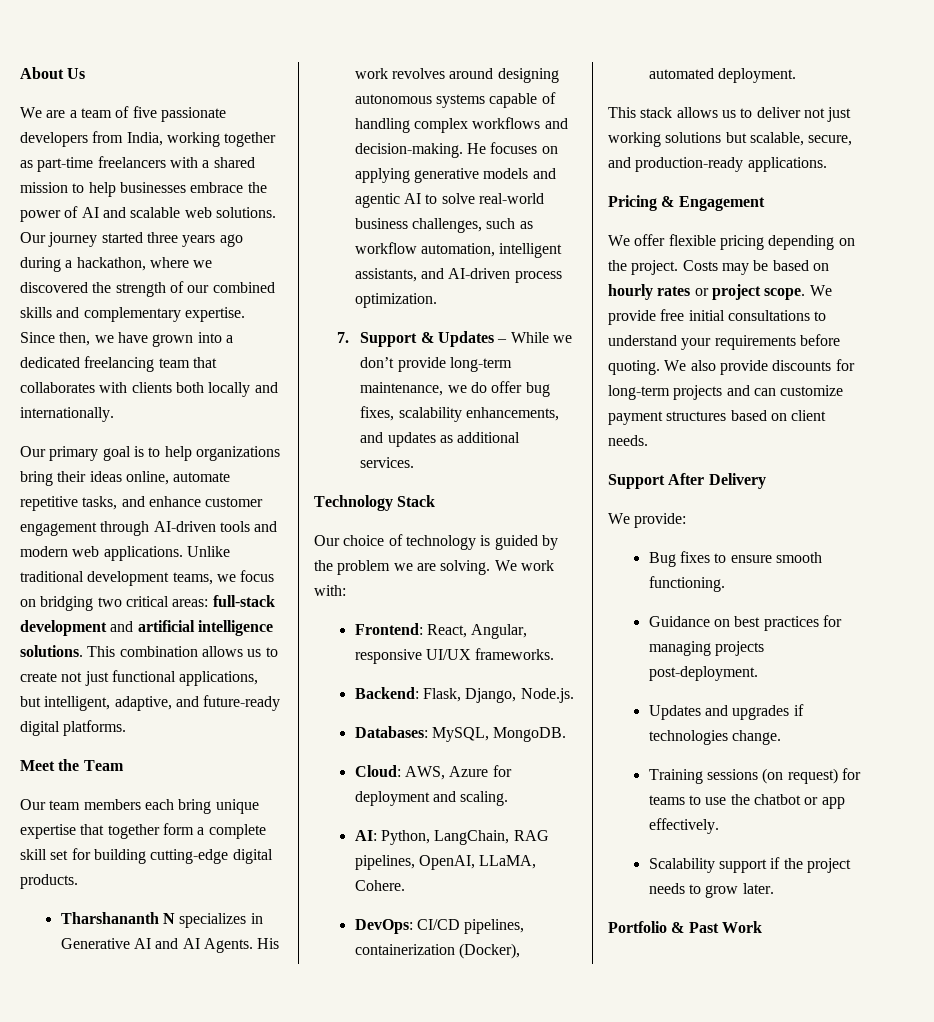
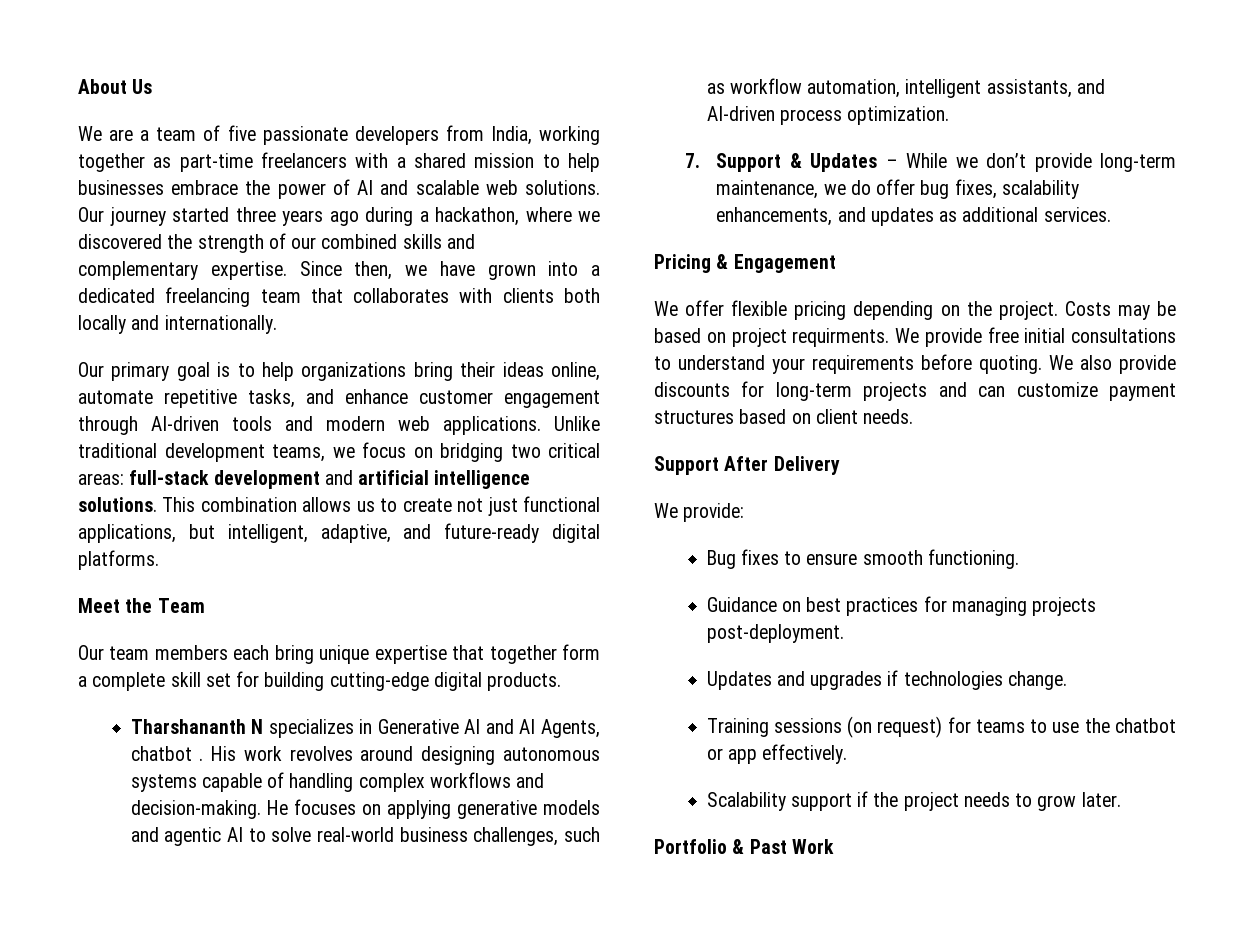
- Tharshananth N specializes in Generative AI and AI Agents.
+ Tharshananth N specializes in Generative AI and AI Agents, chatbot .
- Technology Stack
- Our choice of technology is guided by the problem we are solving. We work with:
- Frontend: React, Angular, responsive UI/UX frameworks.
- Backend: Flask, Django, Node.js.
- Databases: MySQL, MongoDB.
- Cloud: AWS, Azure for deployment and scaling.
- AI: Python, LangChain, RAG pipelines, OpenAI, LLaMA, Cohere.
- DevOps: CI/CD pipelines, containerization (Docker), automated deployment.
- This stack allows us to deliver not just working solutions but scalable, secure, and production-ready applications.
- Costs may be based on hourly rates or project scope.
+ Costs may be based on project requirments.

